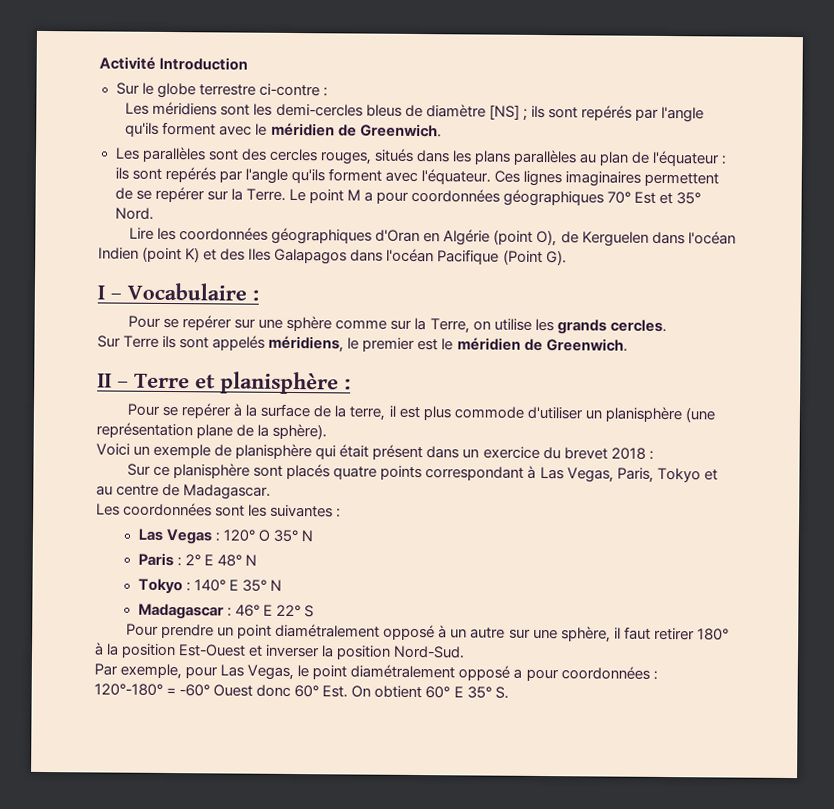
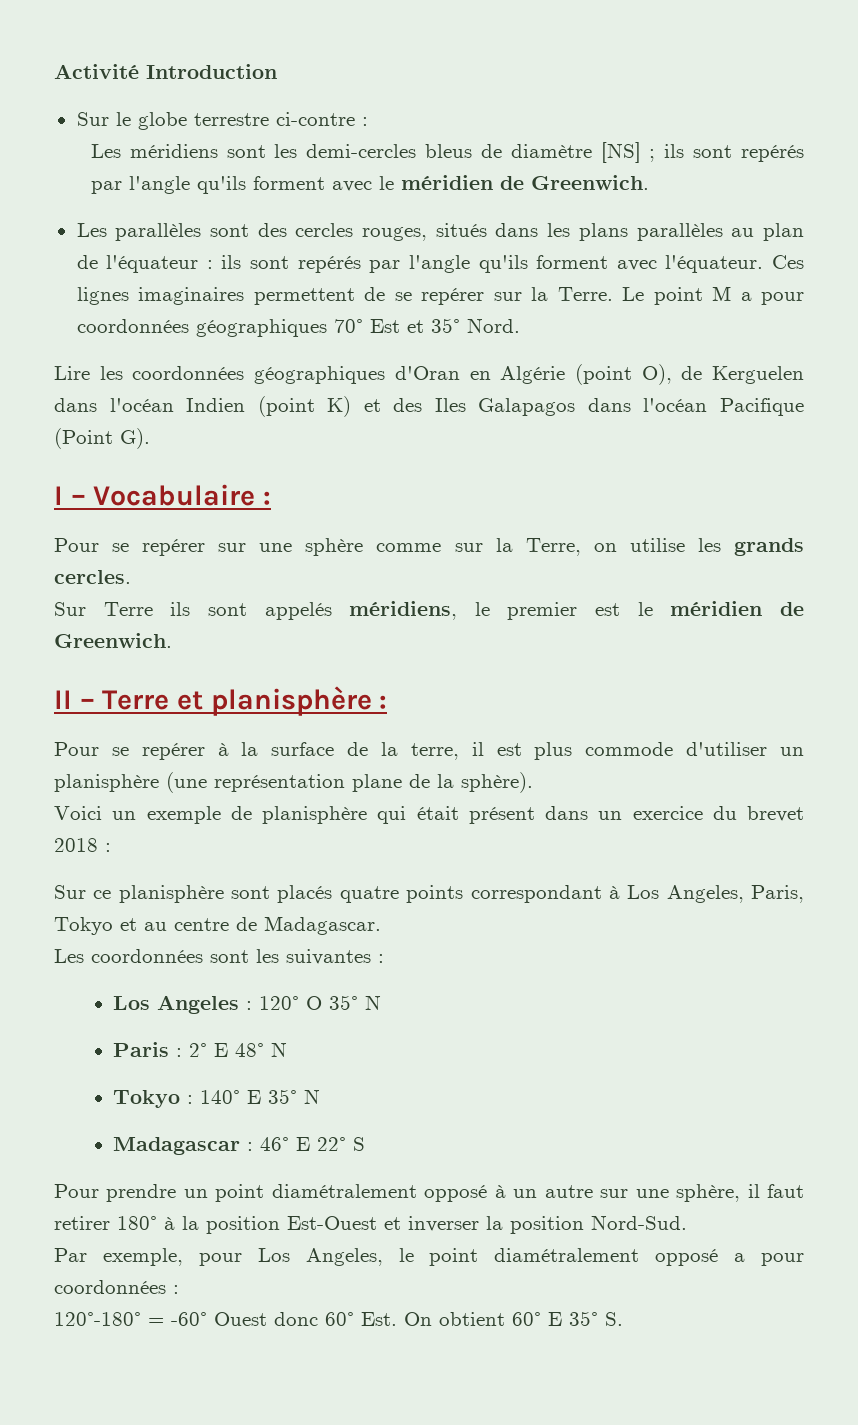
- Sur ce planisphère sont placés quatre points correspondant à Las Vegas, Paris, Tokyo et au centre de Madagascar.
+ Sur ce planisphère sont placés quatre points correspondant à Los Angeles, Paris, Tokyo et au centre de Madagascar.
- Las Vegas : 120° O 35° N
+ Los Angeles : 120° O 35° N
- Par exemple, pour Las Vegas, le point diamétralement opposé a pour coordonnées :
+ Par exemple, pour Los Angeles, le point diamétralement opposé a pour coordonnées :

